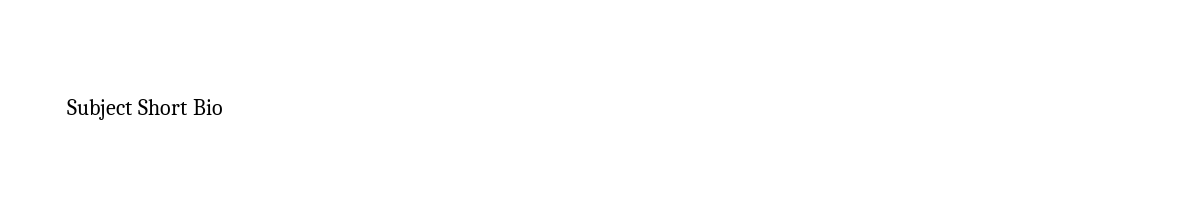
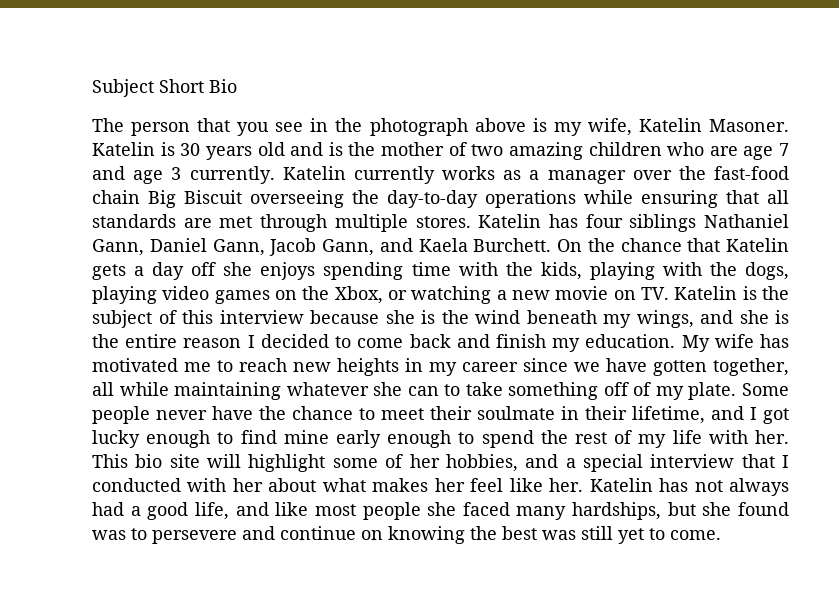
+ The person that you see in the photograph above is my wife, Katelin Masoner. Katelin is 30 years old and is the mother of two amazing children who are age 7 and age 3 currently. Katelin currently works as a manager over the fast-food chain Big Biscuit overseeing the day-to-day operations while ensuring that all standards are met through multiple stores. Katelin has four siblings Nathaniel Gann, Daniel Gann, Jacob Gann, and Kaela Burchett. On the chance that Katelin gets a day off she enjoys spending time with the kids, playing with the dogs, playing video games on the Xbox, or watching a new movie on TV. Katelin is the subject of this interview because she is the wind beneath my wings, and she is the entire reason I decided to come back and finish my education. My wife has motivated me to reach new heights in my career since we have gotten together, all while maintaining whatever she can to take something off of my plate. Some people never have the chance to meet their soulmate in their lifetime, and I got lucky enough to find mine early enough to spend the rest of my life with her. This bio site will highlight some of her hobbies, and a special interview that I conducted with her about what makes her feel like her. Katelin has not always had a good life, and like most people she faced many hardships, but she found was to persevere and continue on knowing the best was still yet to come.

